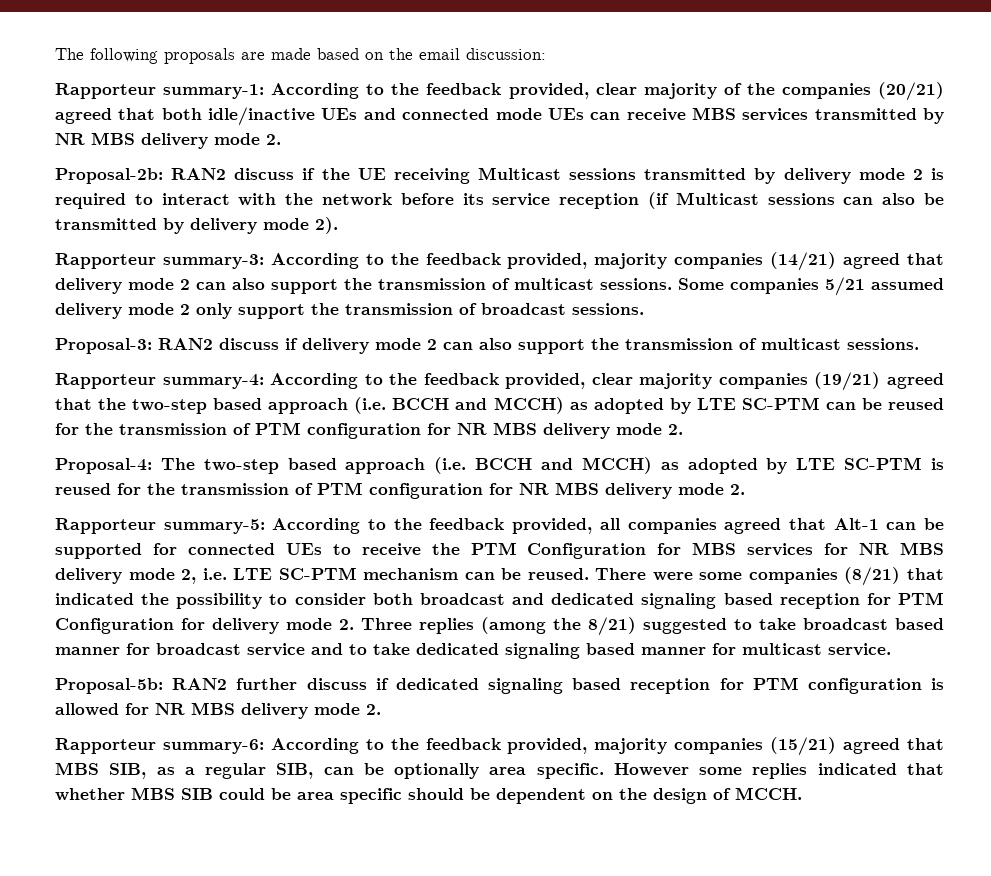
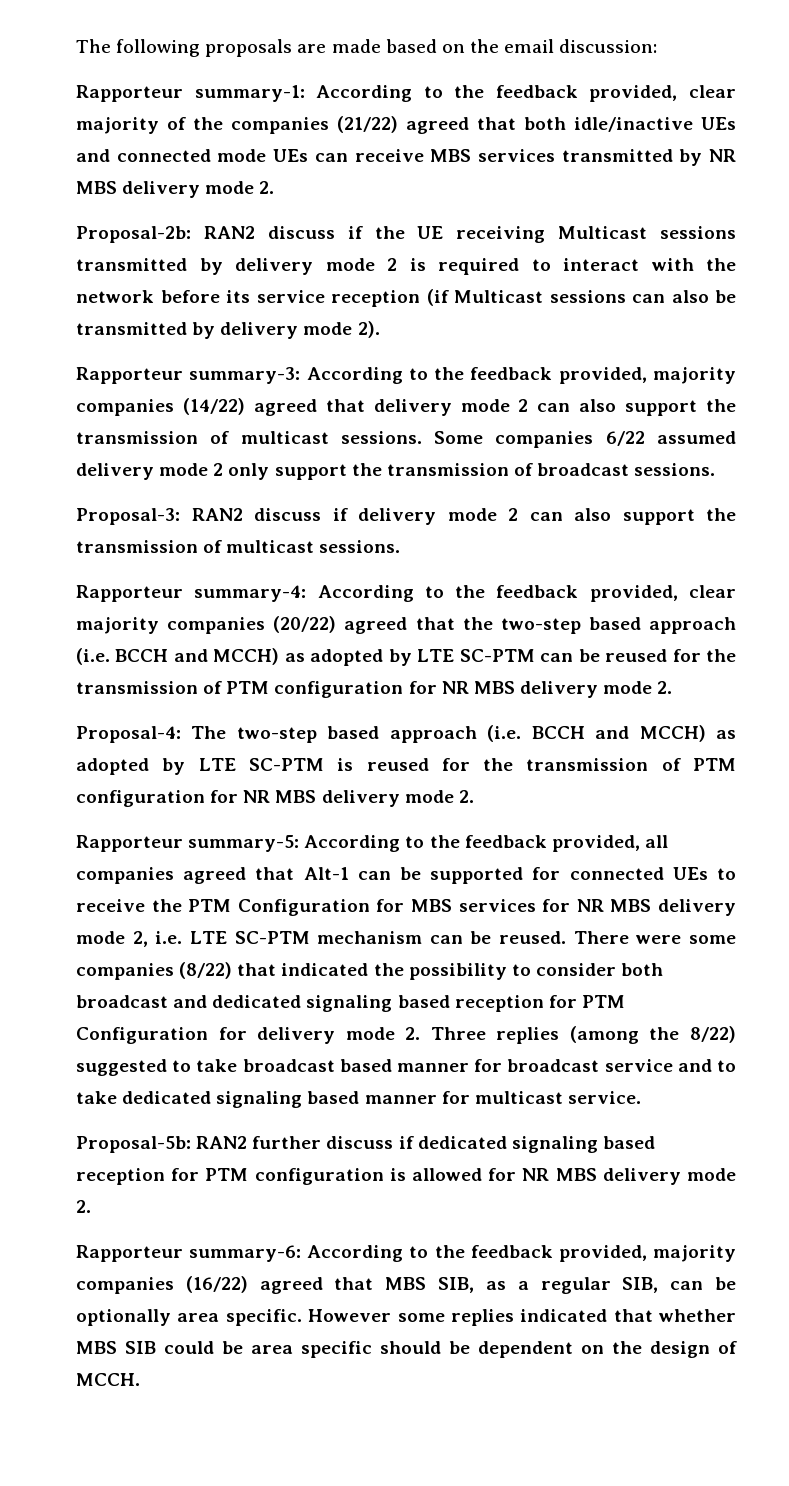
- Rapporteur summary-1: According to the feedback provided, clear majority of the companies (20/21) agreed that both idle/inactive UEs and connected mode UEs can receive MBS services transmitted by NR MBS delivery mode 2.
+ Rapporteur summary-1: According to the feedback provided, clear majority of the companies (21/22) agreed that both idle/inactive UEs and connected mode UEs can receive MBS services transmitted by NR MBS delivery mode 2.
- Rapporteur summary-3: According to the feedback provided, majority companies (14/21) agreed that delivery mode 2 can also support the transmission of multicast sessions.
+ Rapporteur summary-3: According to the feedback provided, majority companies (14/22) agreed that delivery mode 2 can also support the transmission of multicast sessions.
- Some companies 5/21 assumed delivery mode 2 only support the transmission of broadcast sessions.
+ Some companies 6/22 assumed delivery mode 2 only support the transmission of broadcast sessions.
- Rapporteur summary-4: According to the feedback provided, clear majority companies (19/21) agreed that the two-step based approach (i.e. BCCH and MCCH) as adopted by LTE SC-PTM can be reused for the transmission of PTM configuration for NR MBS delivery mode 2.
+ Rapporteur summary-4: According to the feedback provided, clear majority companies (20/22) agreed that the two-step based approach (i.e. BCCH and MCCH) as adopted by LTE SC-PTM can be reused for the transmission of PTM configuration for NR MBS delivery mode 2.
- There were some companies (8/21) that indicated the possibility to consider both broadcast and dedicated signaling based reception for PTM Configuration for delivery mode 2. Three replies (among the 8/21) suggested to take broadcast based manner for broadcast service and to take dedicated signaling based manner for multicast service.
+ There were some companies (8/22) that indicated the possibility to consider both broadcast and dedicated signaling based reception for PTM Configuration for delivery mode 2. Three replies (among the 8/22) suggested to take broadcast based manner for broadcast service and to take dedicated signaling based manner for multicast service.
- Rapporteur summary-6: According to the feedback provided, majority companies (15/21) agreed that MBS SIB, as a regular SIB, can be optionally area specific.
+ Rapporteur summary-6: According to the feedback provided, majority companies (16/22) agreed that MBS SIB, as a regular SIB, can be optionally area specific.

